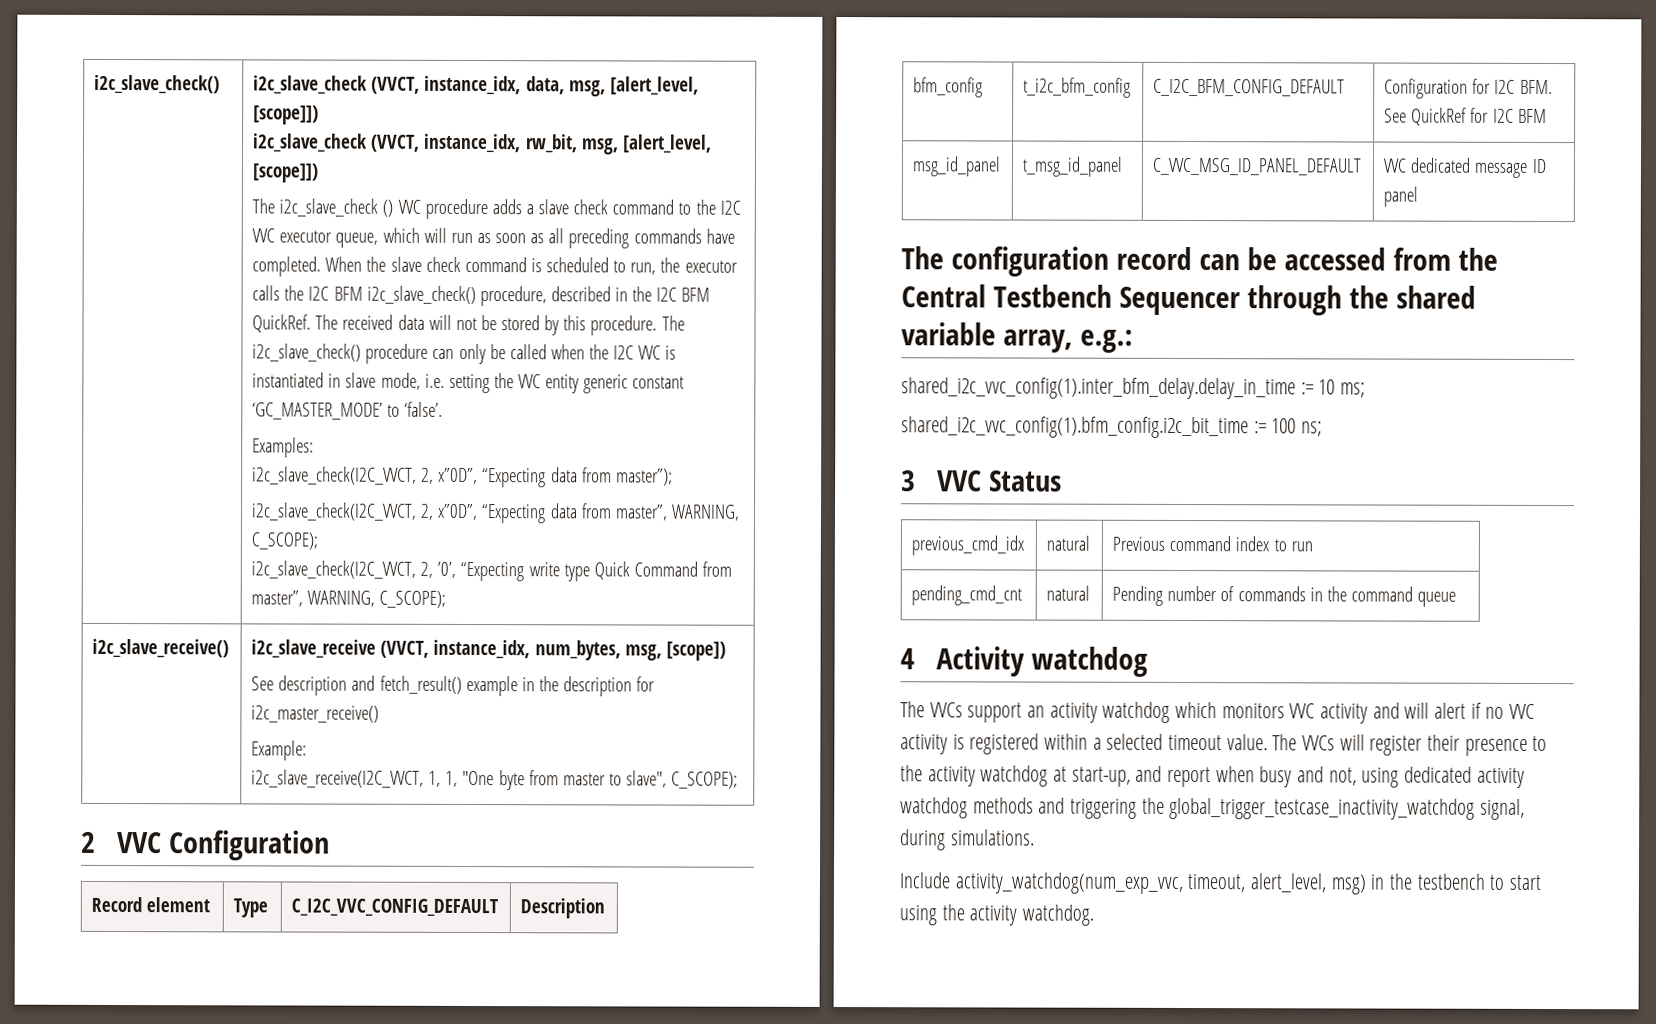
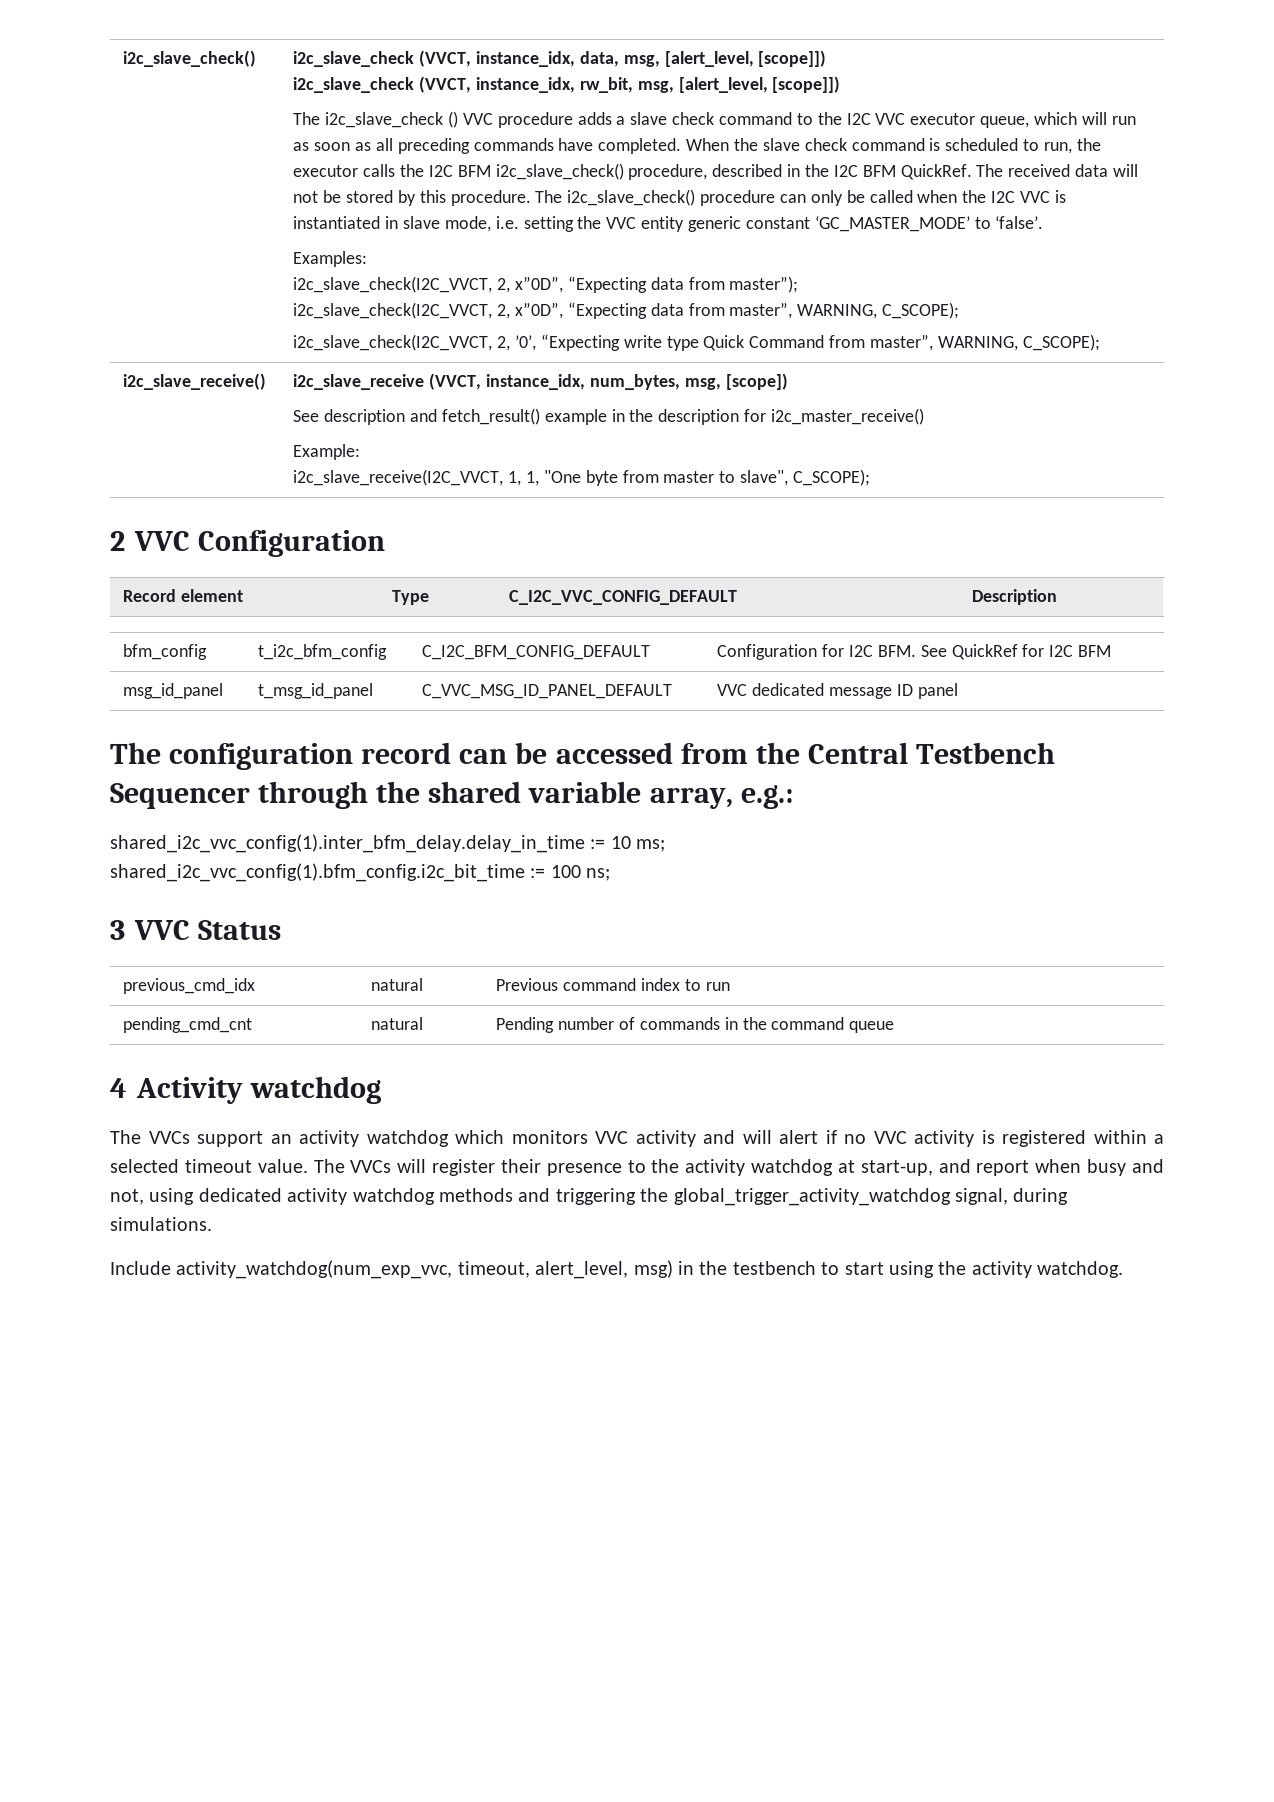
- The VVCs will register their presence to the activity watchdog at start-up, and report when busy and not, using dedicated activity watchdog methods and triggering the global_trigger_testcase_inactivity_watchdog signal, during simulations.
+ The VVCs will register their presence to the activity watchdog at start-up, and report when busy and not, using dedicated activity watchdog methods and triggering the global_trigger_activity_watchdog signal, during simulations.

